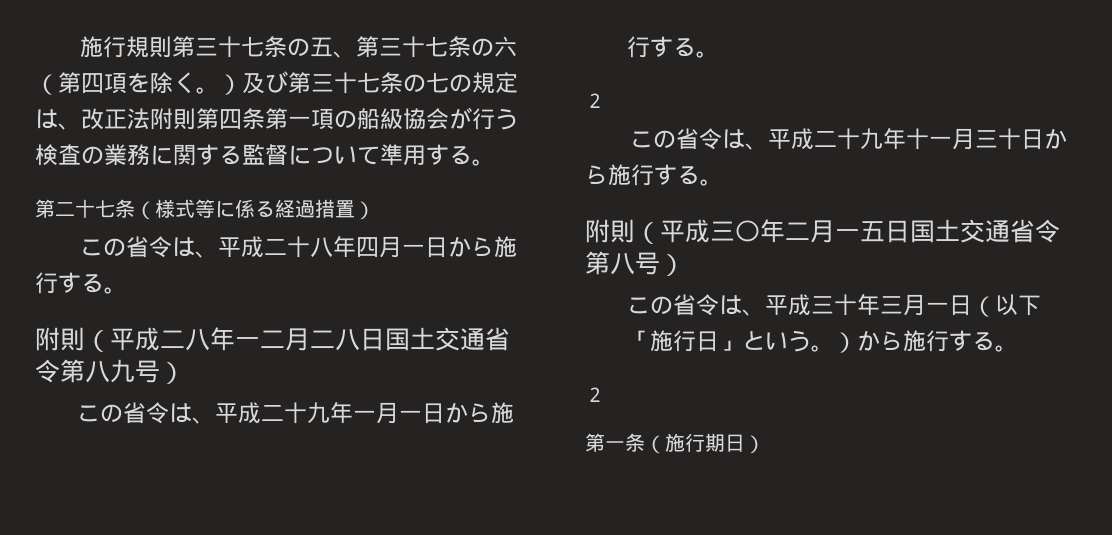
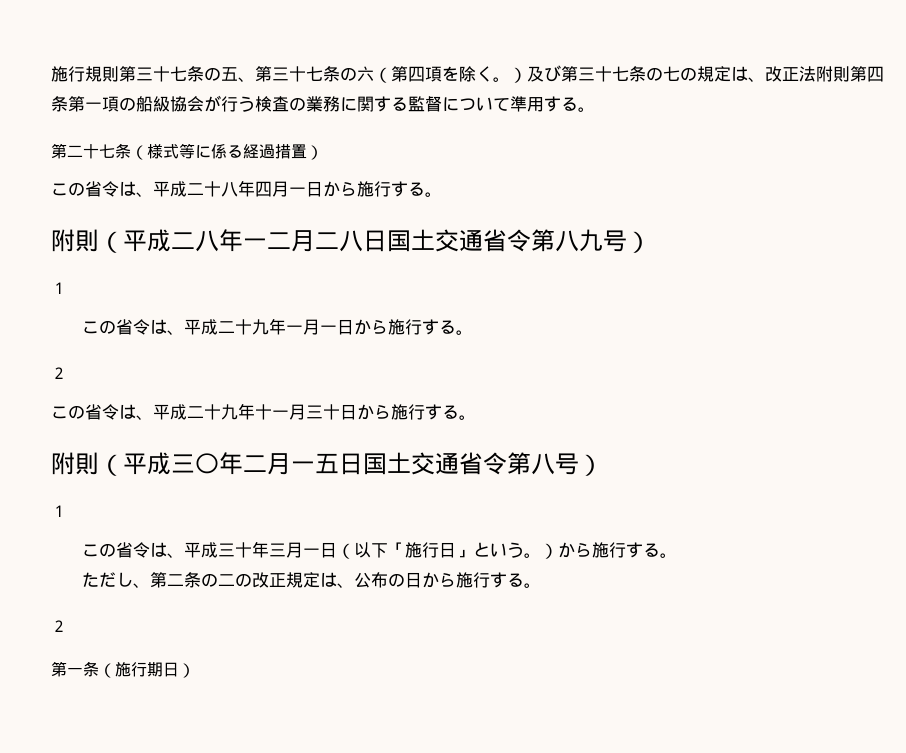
  附則（平成二八年一二月二八日国土交通省令第八九号）
+ １
  附則（平成三〇年二月一五日国土交通省令第八号）
+ １
+ ただし、第二条の二の改正規定は、公布の日から施行する。

